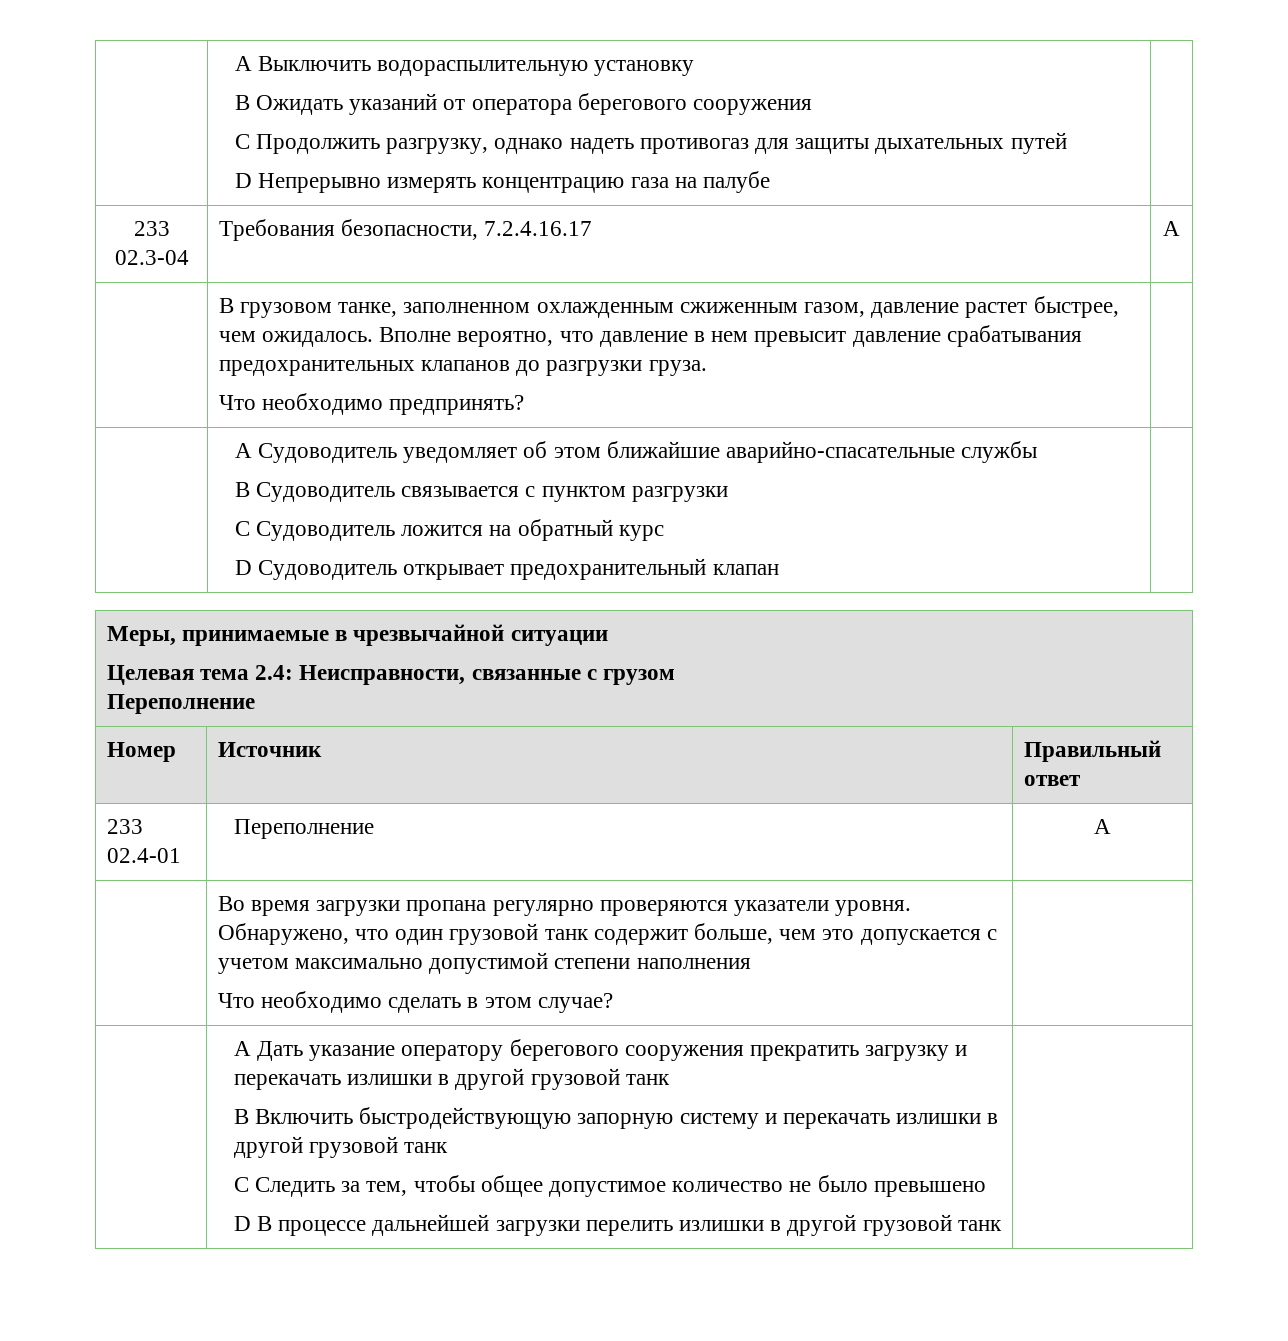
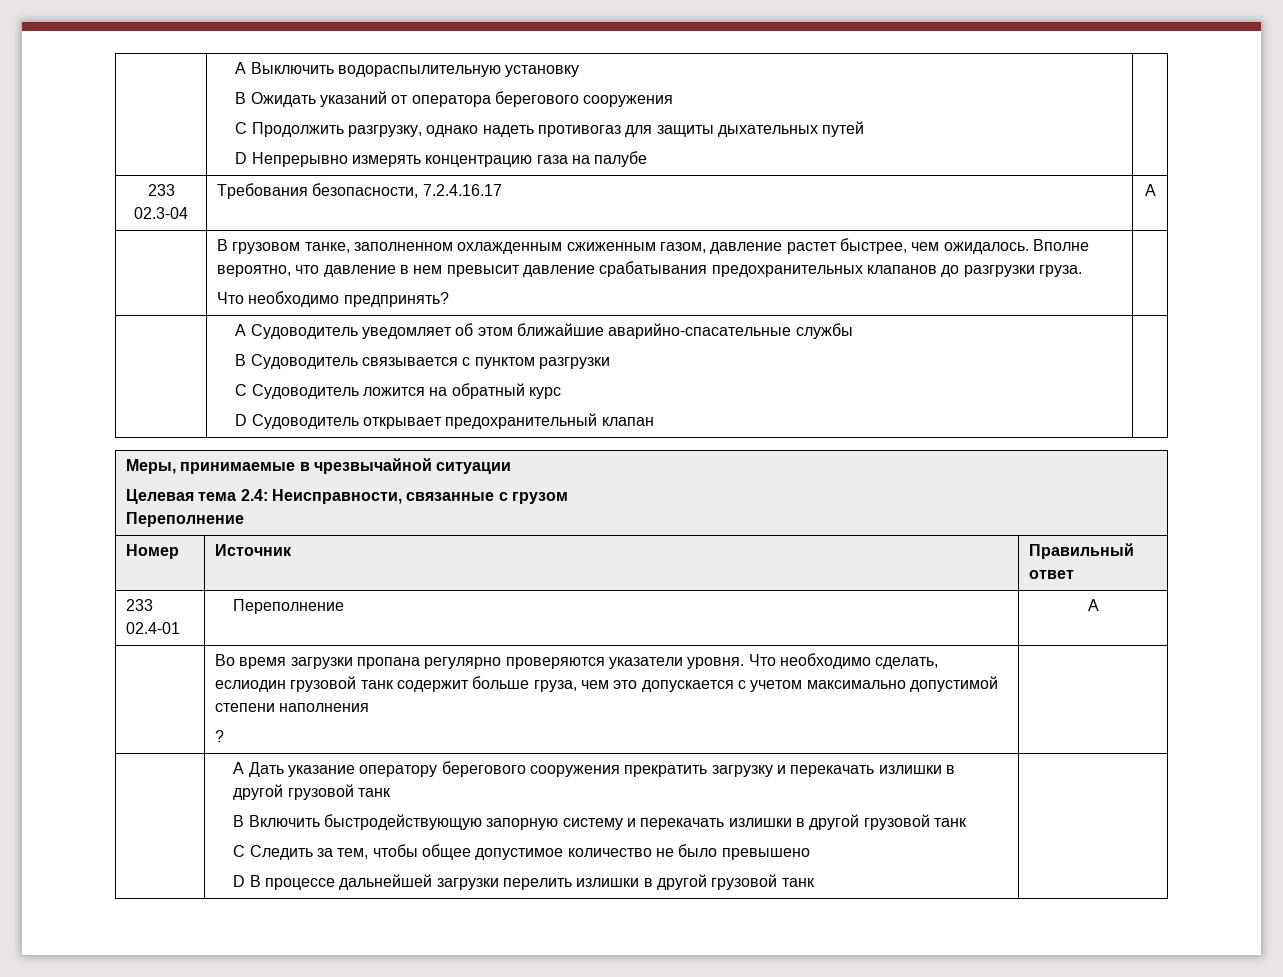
- | Во время загрузки пропана регулярно проверяются указатели уровня. Обнаружено, что один грузовой танк содержит больше, чем это допускается с учетом максимально допустимой степени наполнения
- Что необходимо сделать в этом случае? |
+ | Во время загрузки пропана регулярно проверяются указатели уровня. Что необходимо сделать, еслиодин грузовой танк содержит больше груза, чем это допускается с учетом максимально допустимой степени наполнения
+ ? |

